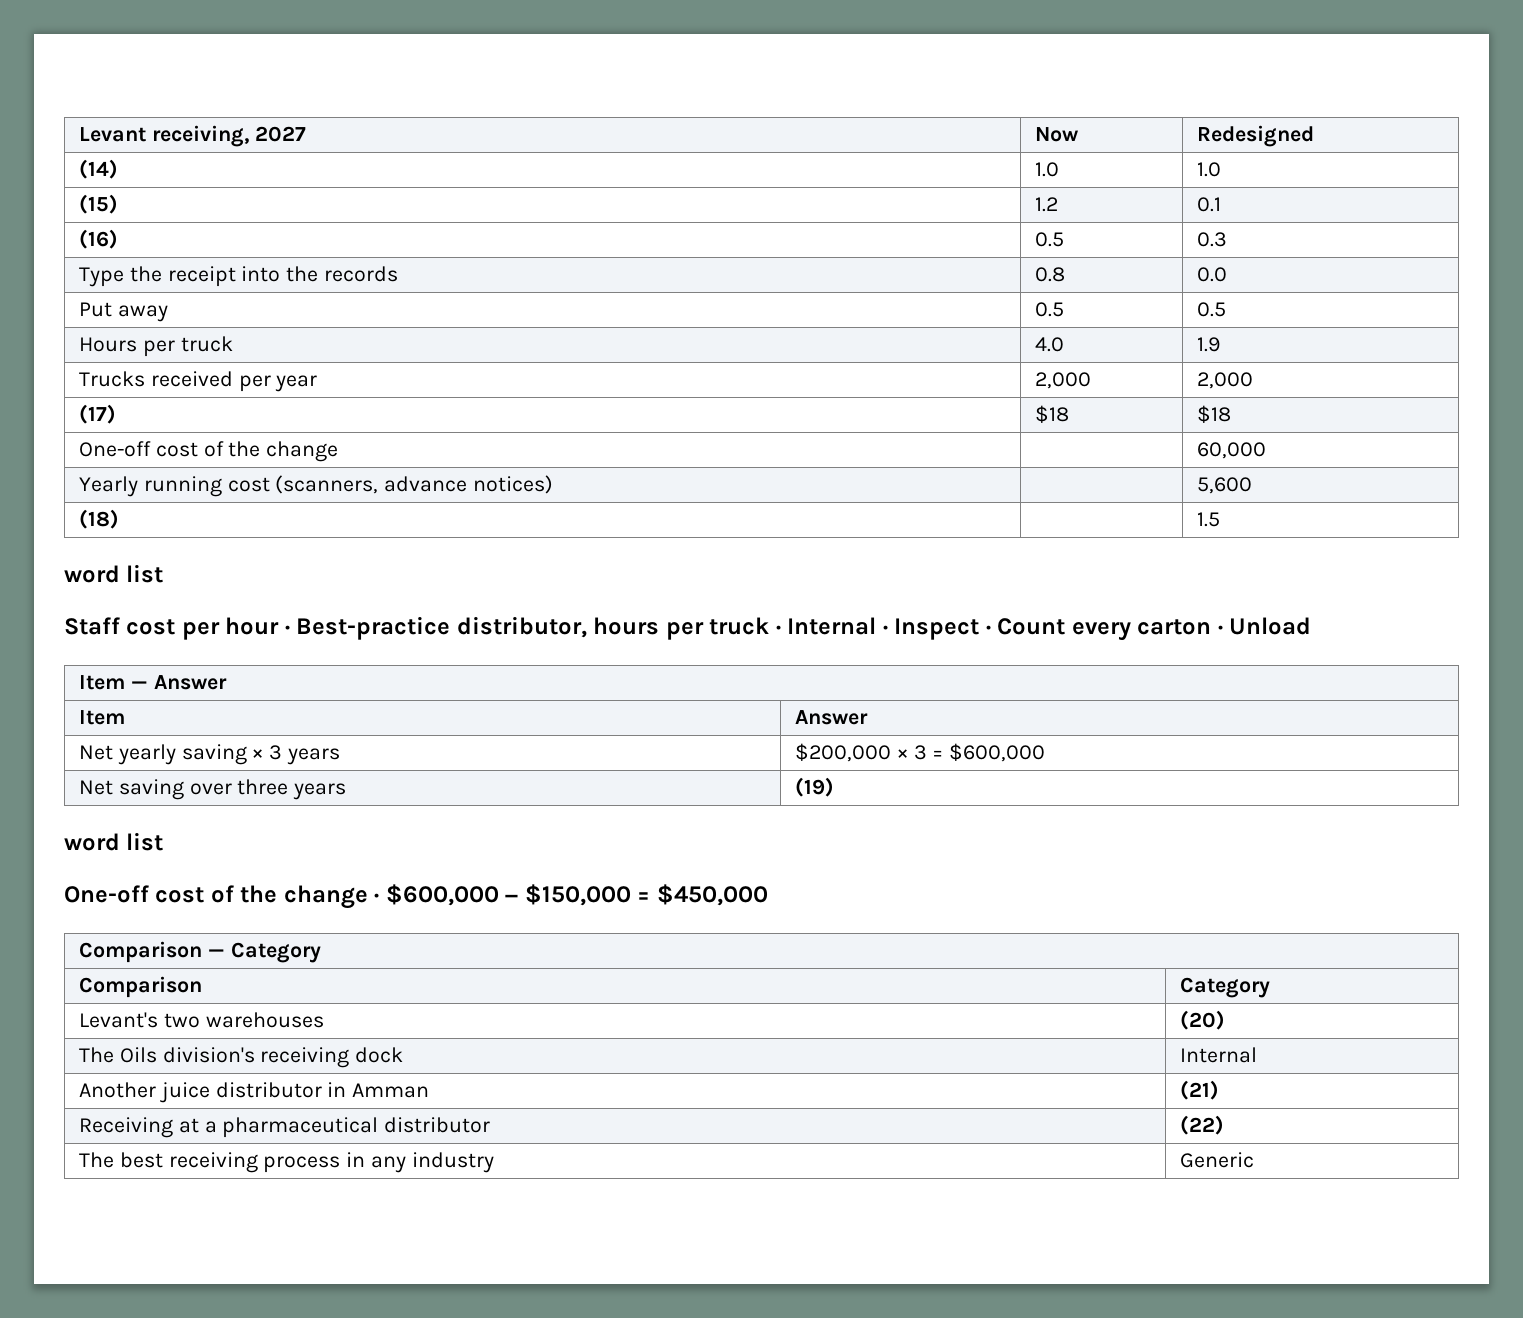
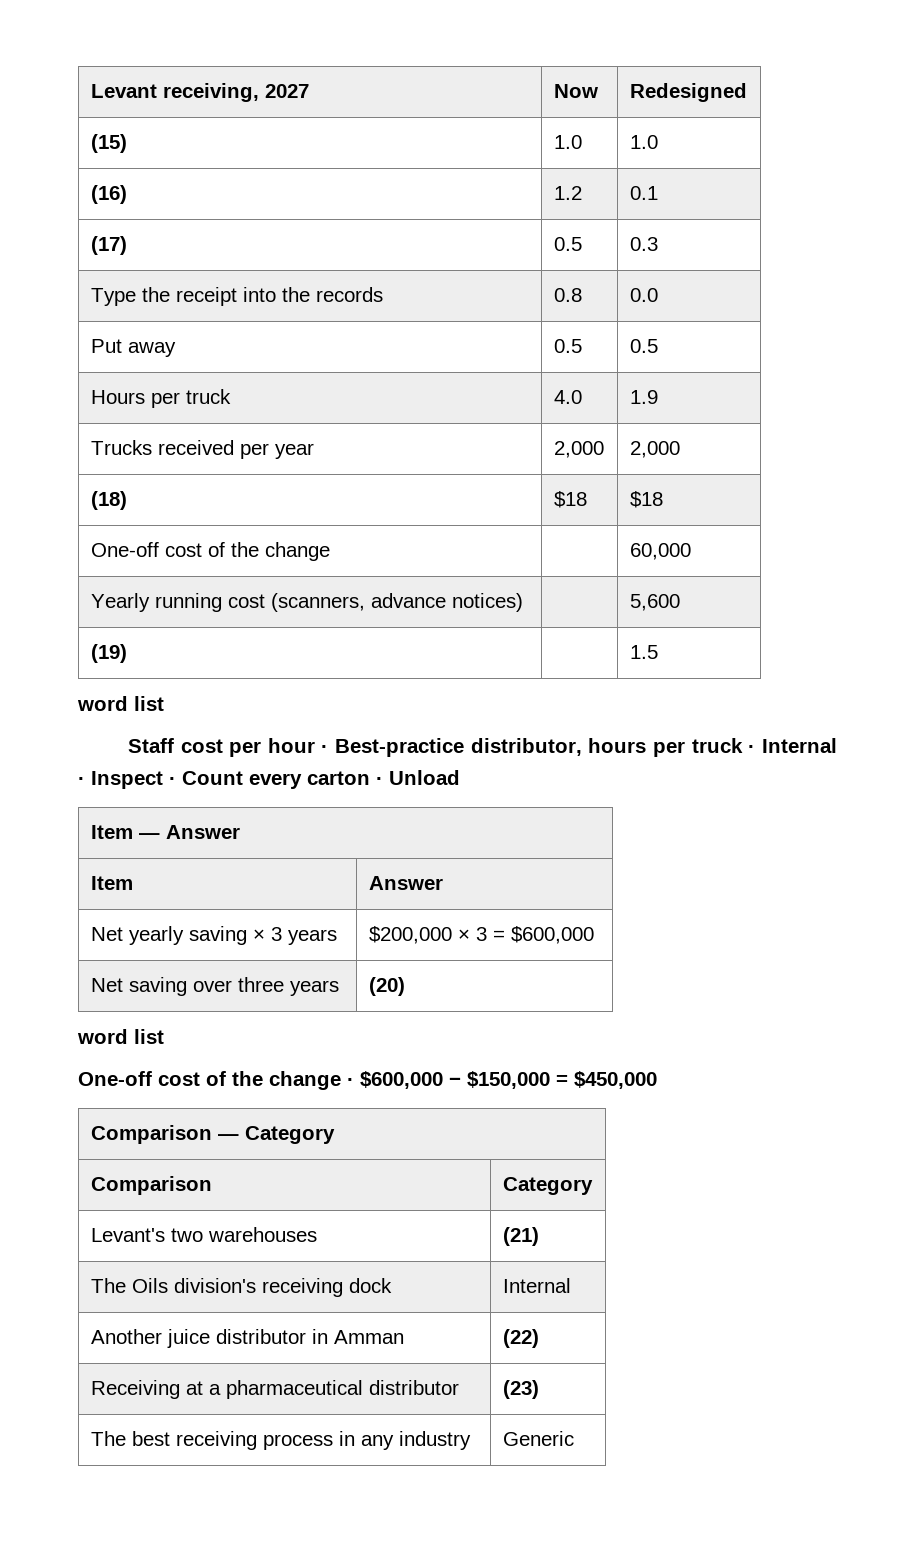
- (14) | 1.0 | 1.0
+ (15) | 1.0 | 1.0
- (15) | 1.2 | 0.1
+ (16) | 1.2 | 0.1
- (16) | 0.5 | 0.3
+ (17) | 0.5 | 0.3
- (17) | $18 | $18
+ (18) | $18 | $18
- (18) | | 1.5
+ (19) | | 1.5
- Net saving over three years | (19)
+ Net saving over three years | (20)
- Levant's two warehouses | (20)
+ Levant's two warehouses | (21)
- Another juice distributor in Amman | (21)
+ Another juice distributor in Amman | (22)
- Receiving at a pharmaceutical distributor | (22)
+ Receiving at a pharmaceutical distributor | (23)

